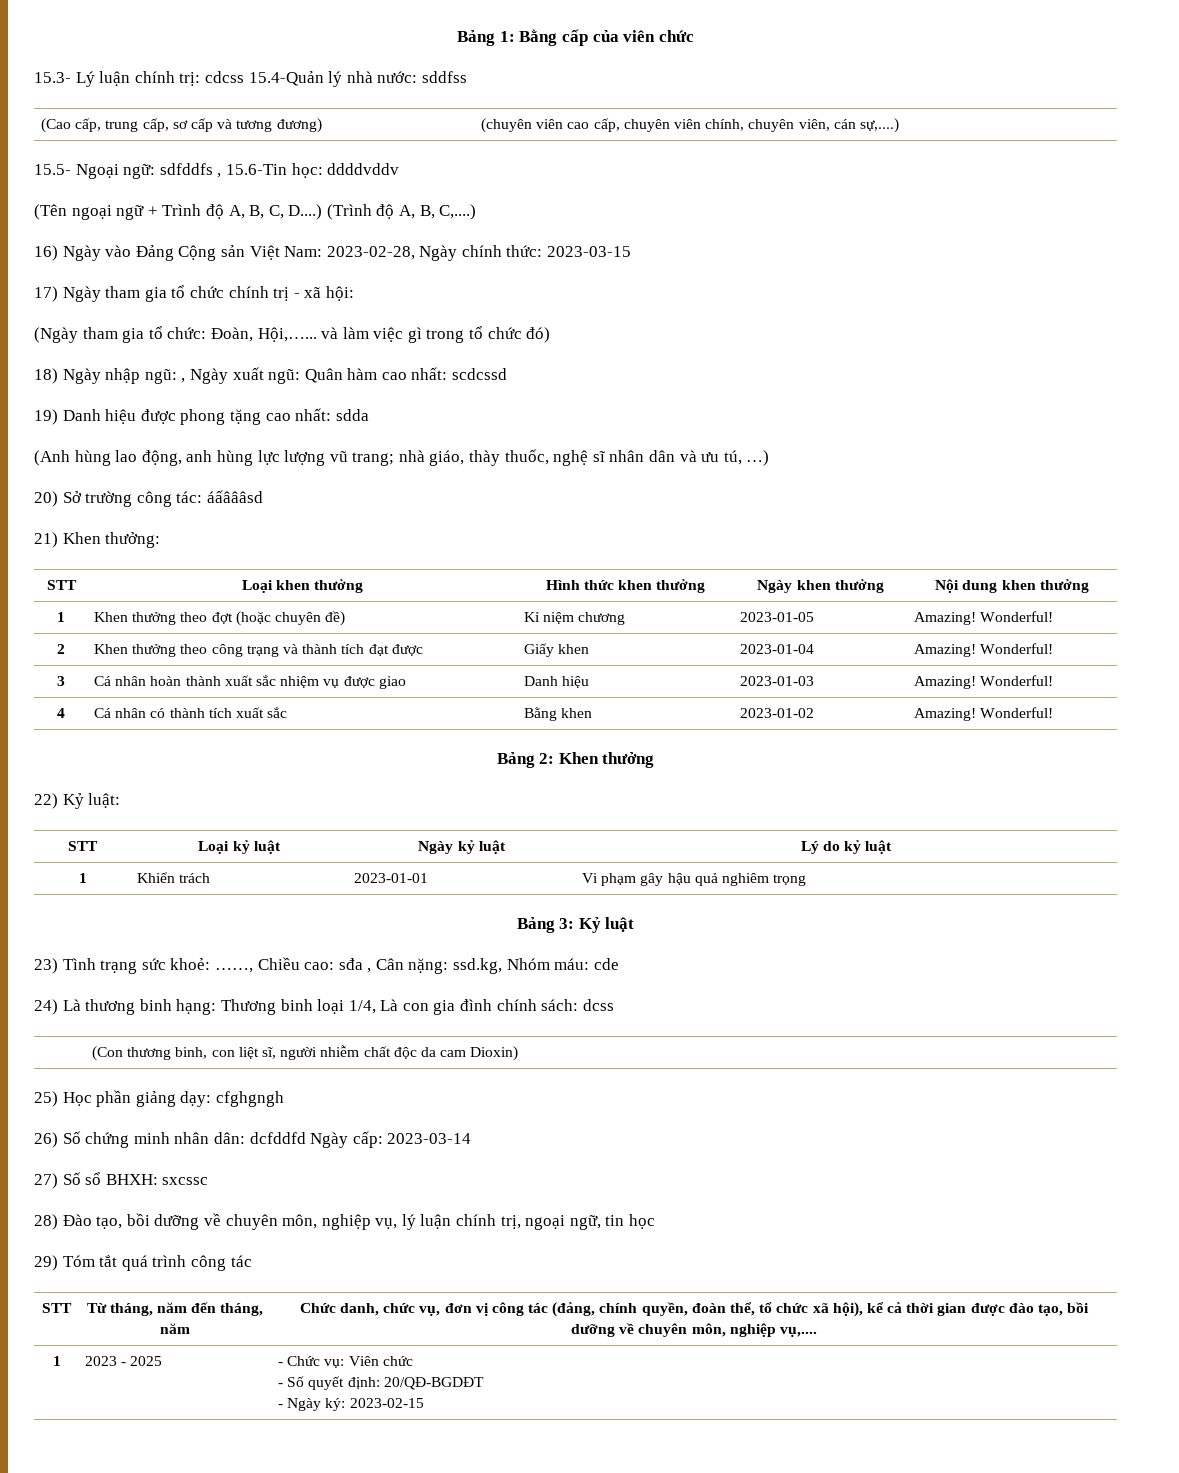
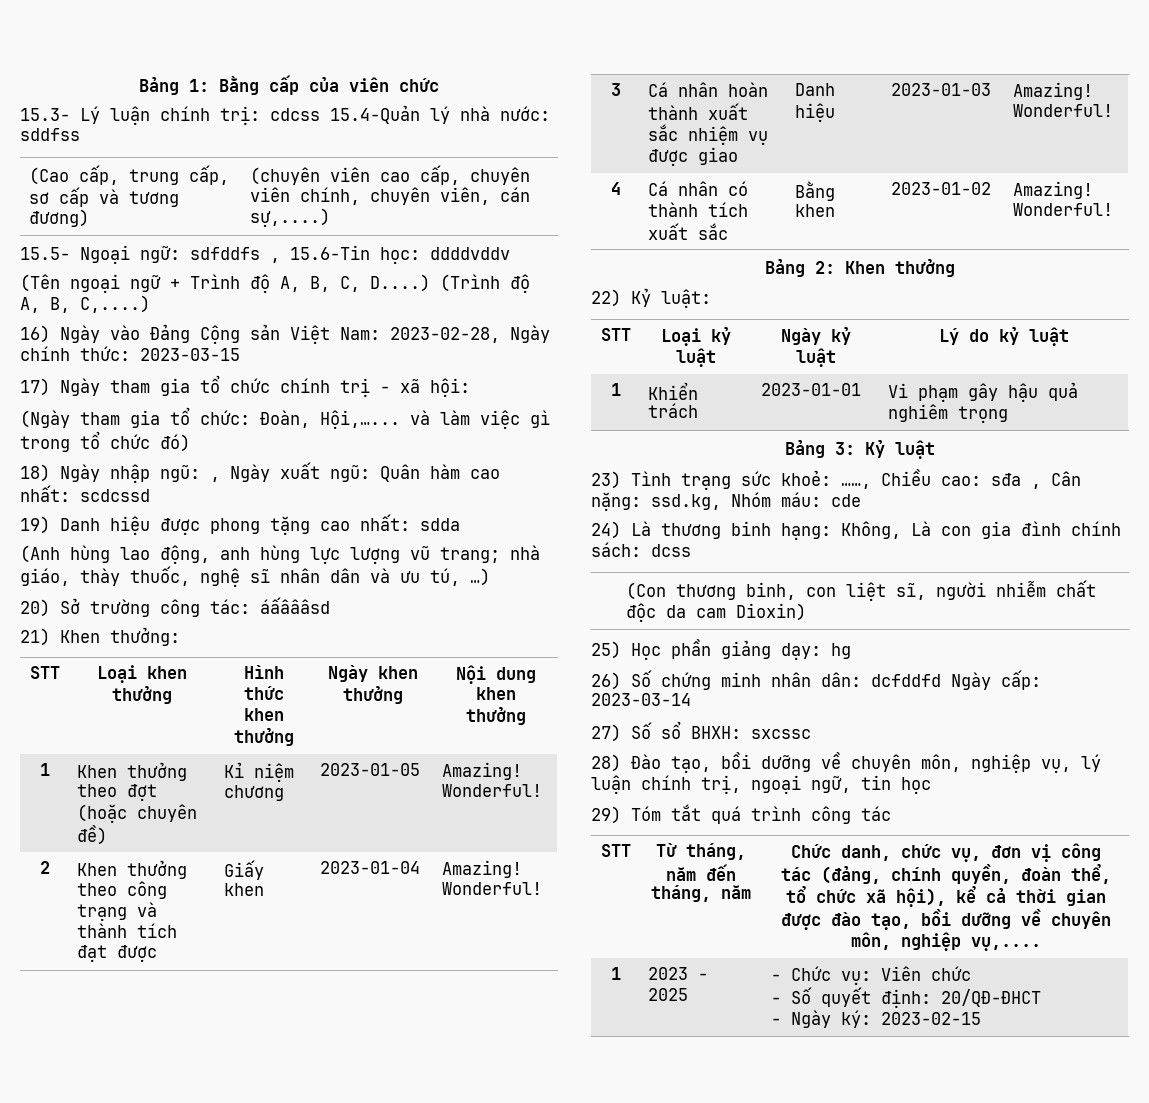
- 24) Là thương binh hạng: Thương binh loại 1/4, Là con gia đình chính sách: dcss
+ 24) Là thương binh hạng: Không, Là con gia đình chính sách: dcss
- 25) Học phần giảng dạy: cfghgngh
+ 25) Học phần giảng dạy: hg
  1 | 2023 - 2025 | - Chức vụ: Viên chức
- - Số quyết định: 20/QĐ-BGDĐT
+ - Số quyết định: 20/QĐ-ĐHCT

